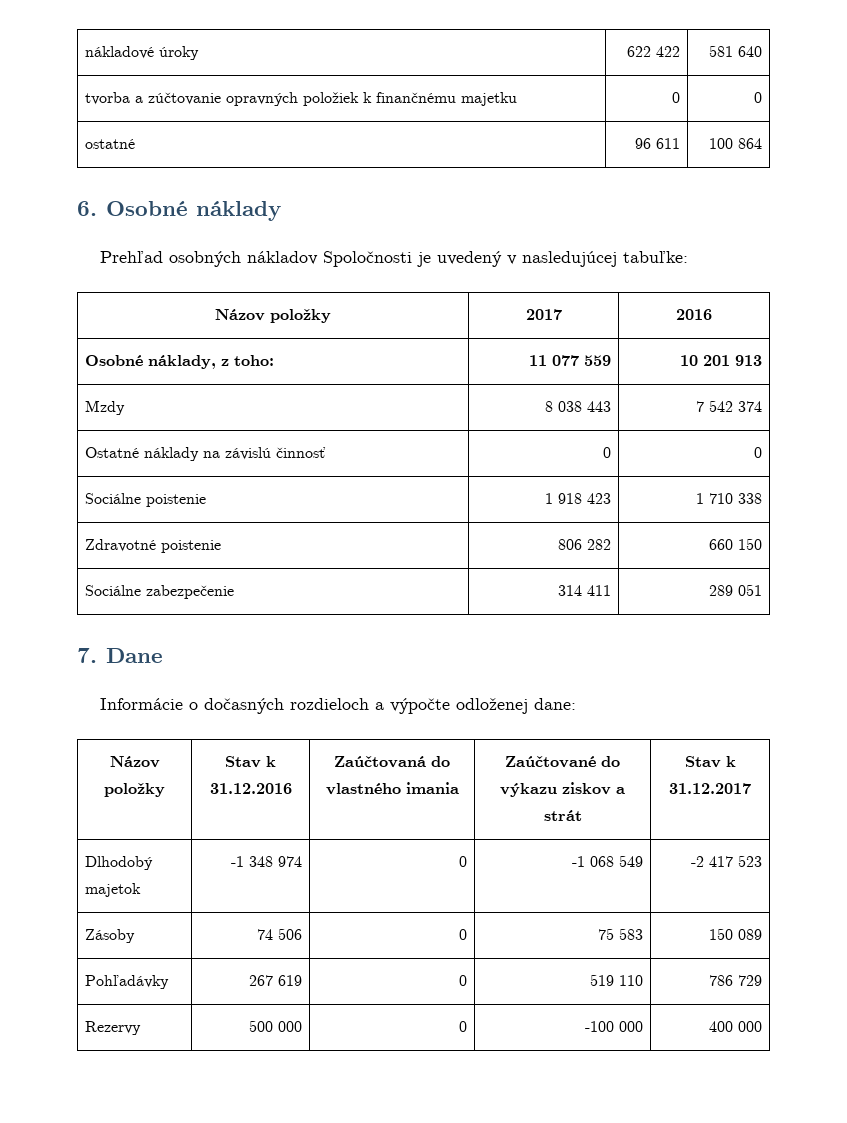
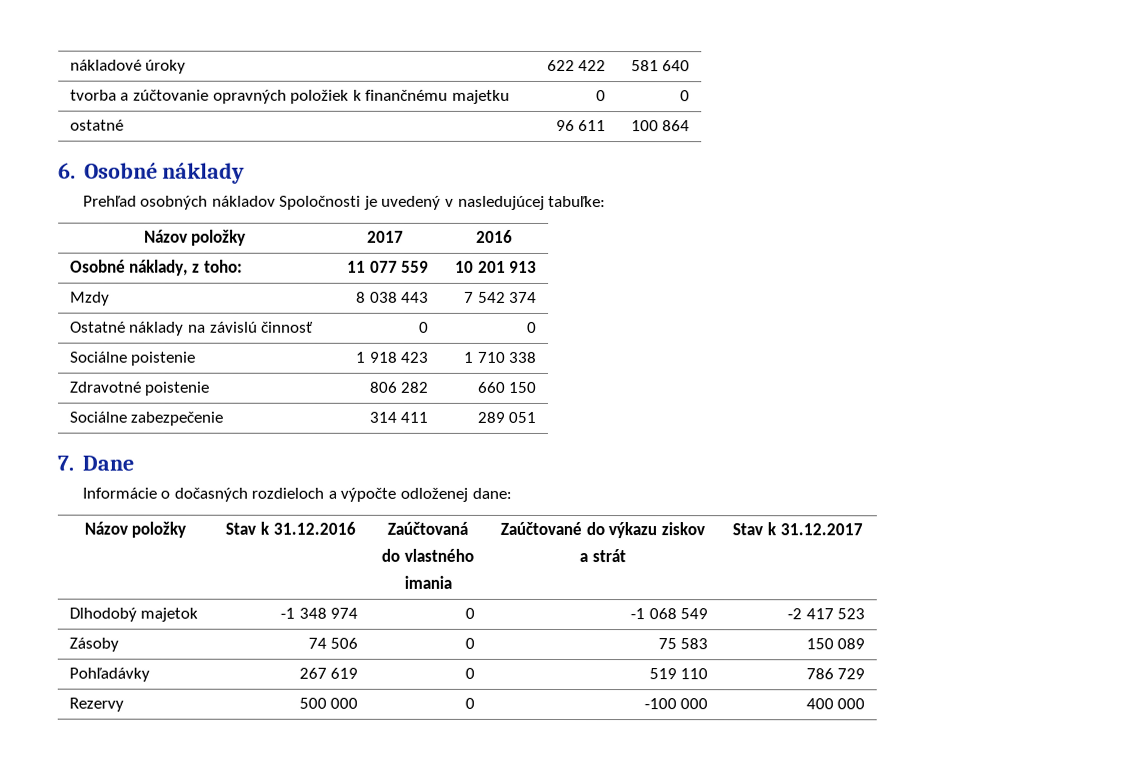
- Názov položky | Stav k 31.12.2016 | Zaúčtovaná do vlastného imania | Zaúčtované do výkazu ziskov a strát | Stav k 31.12.2017
+ Názov položky | Stav k 31.12.2016 | Zaúčtovaná
+ do vlastného
+ imania | Zaúčtované do výkazu ziskov
+ a strát | Stav k 31.12.2017

